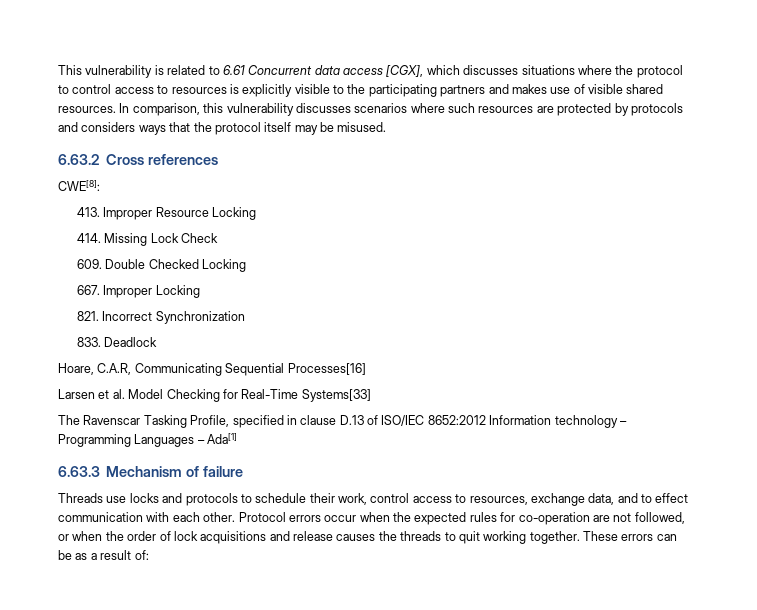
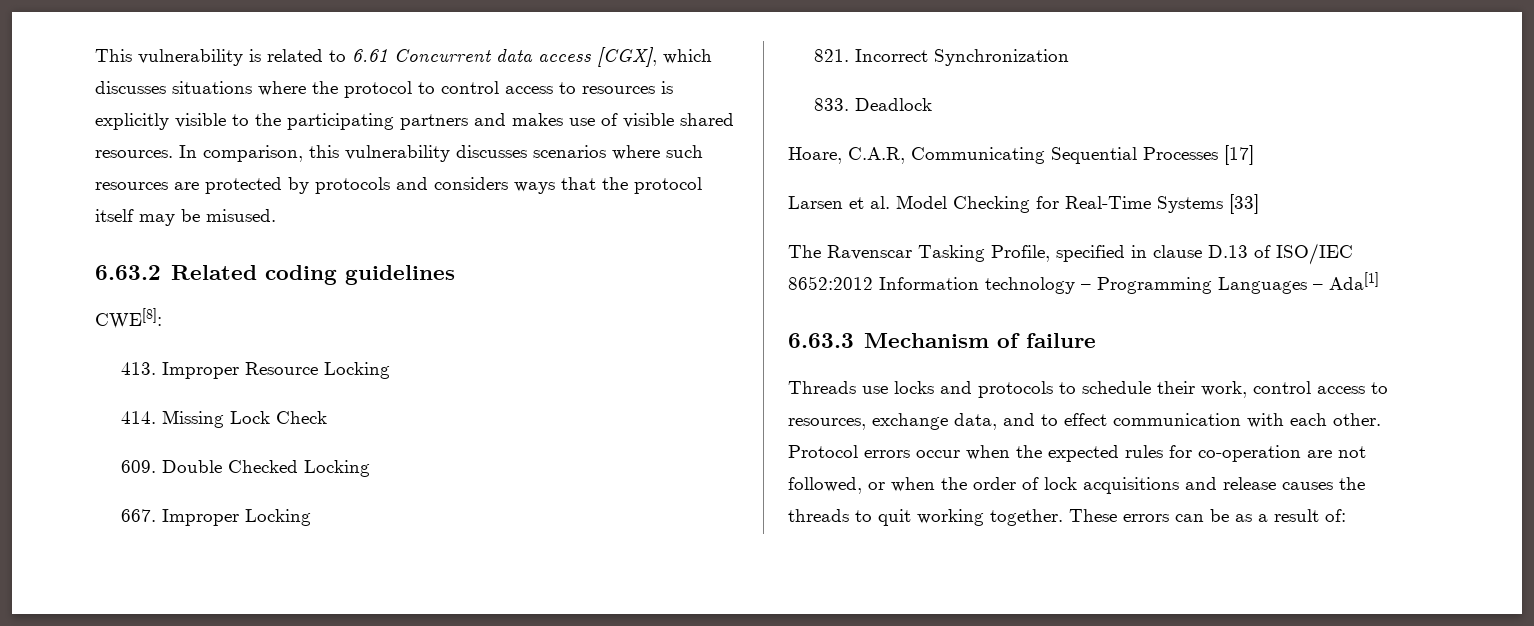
- 6.63.2 Cross references
+ 6.63.2 Related coding guidelines
- Hoare, C.A.R, Communicating Sequential Processes[16]
+ Hoare, C.A.R, Communicating Sequential Processes [17]
- Larsen et al. Model Checking for Real-Time Systems[33]
+ Larsen et al. Model Checking for Real-Time Systems [33]

